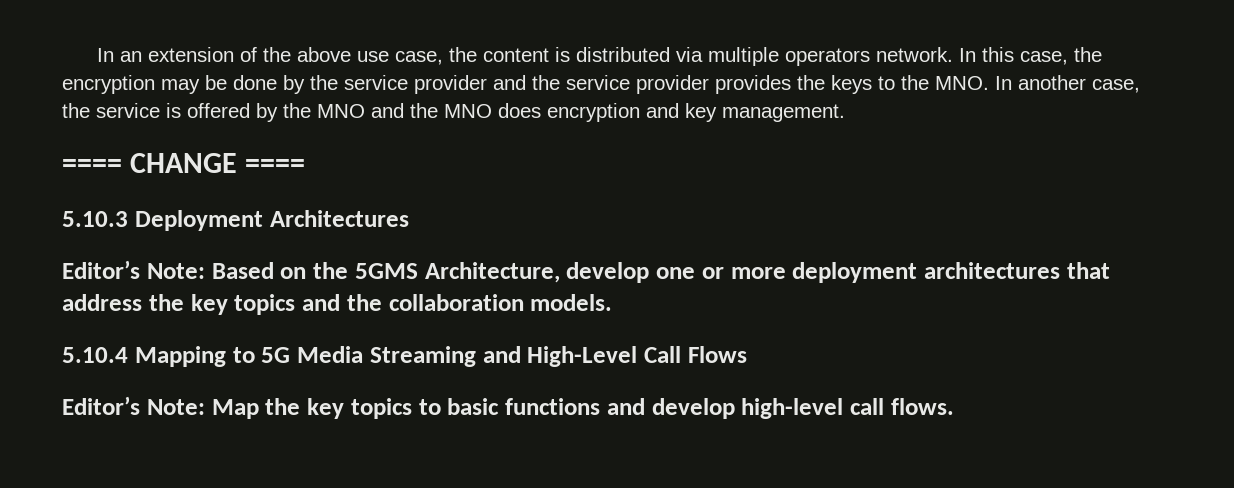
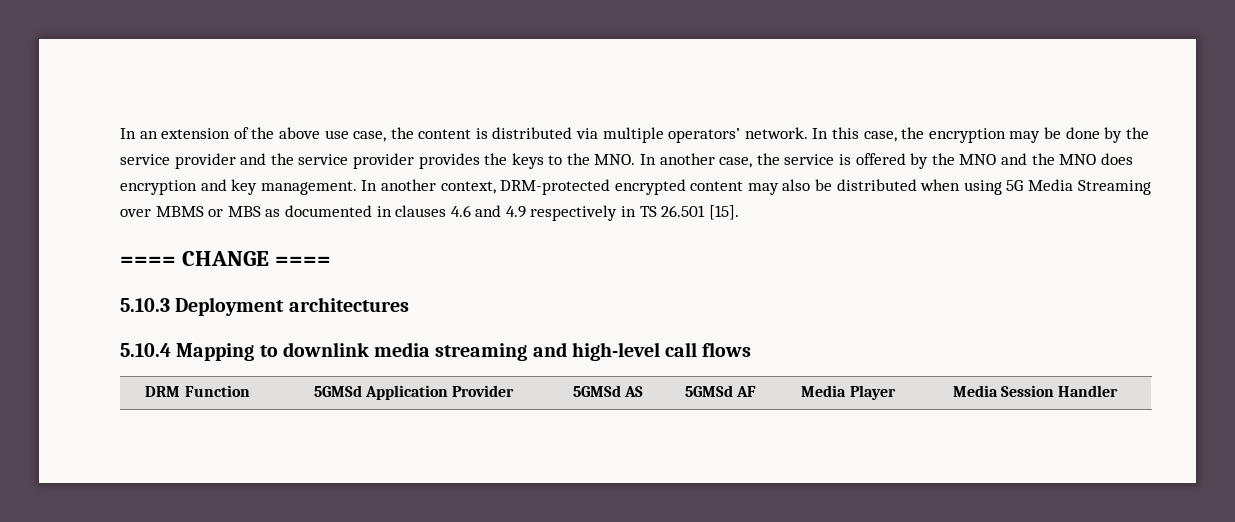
- In an extension of the above use case, the content is distributed via multiple operators network.
+ In an extension of the above use case, the content is distributed via multiple operators’ network.
+ In another context, DRM-protected encrypted content may also be distributed when using 5G Media Streaming over MBMS or MBS as documented in clauses 4.6 and 4.9 respectively in TS 26.501 [15].
- 5.10.3 Deployment Architectures
- Editor’s Note: Based on the 5GMS Architecture, develop one or more deployment architectures that address the key topics and the collaboration models.
- 5.10.4 Mapping to 5G Media Streaming and High-Level Call Flows
- Editor’s Note: Map the key topics to basic functions and develop high-level call flows.
+ 5.10.3 Deployment architectures
+ 5.10.4 Mapping to downlink media streaming and high-level call flows
+ DRM Function | 5GMSd Application Provider | 5GMSd AS | 5GMSd AF | Media Player | Media Session Handler

